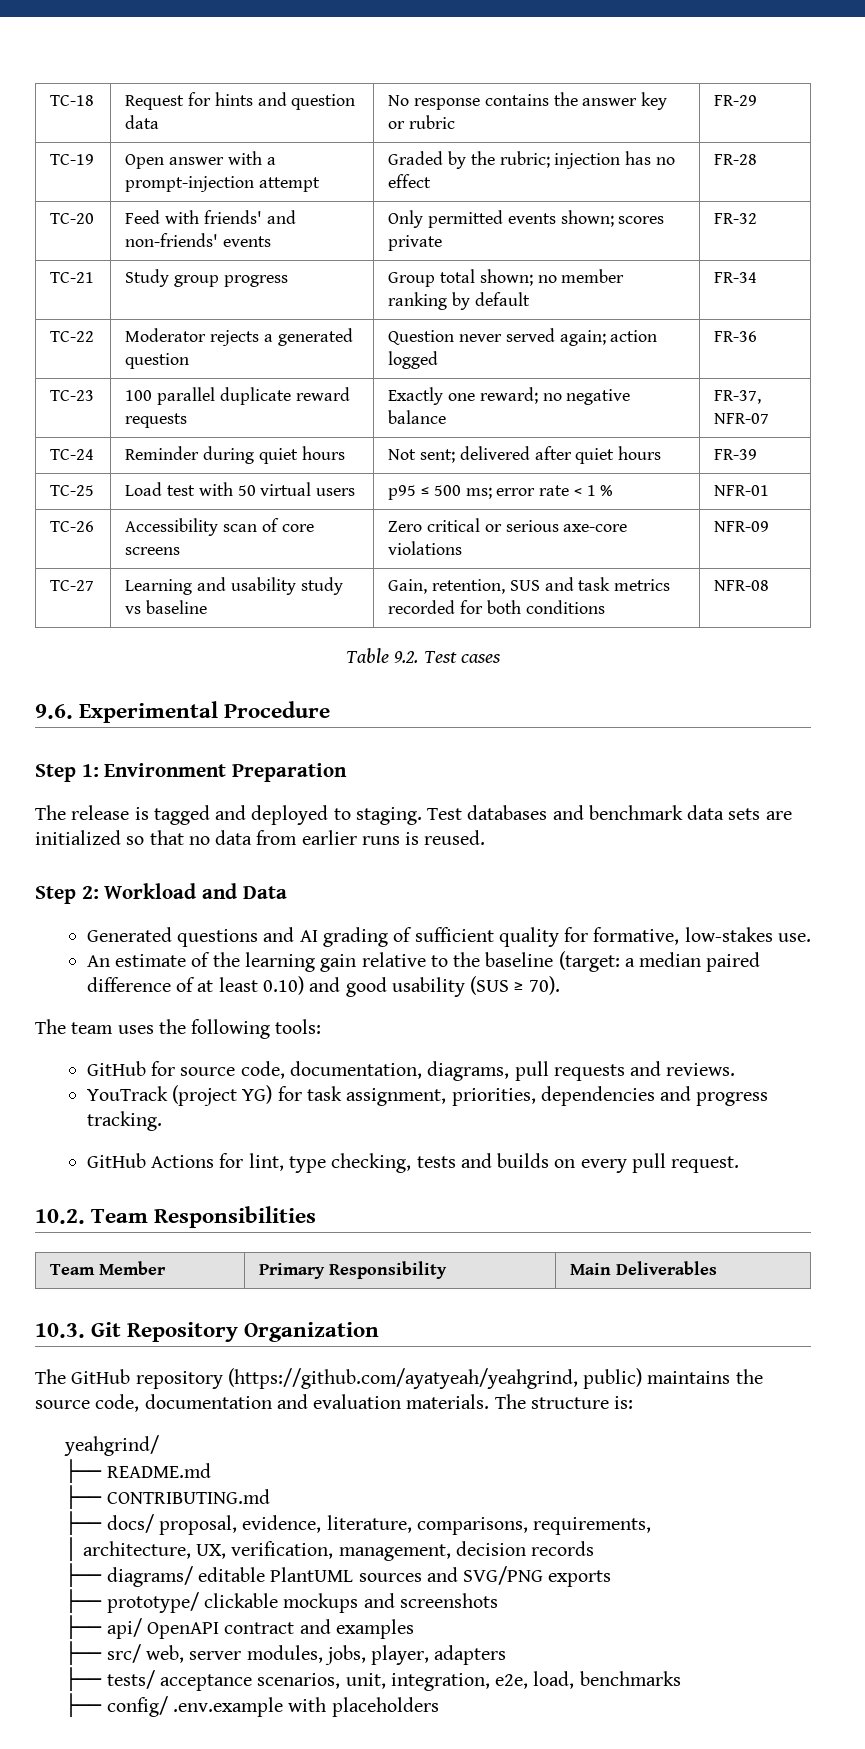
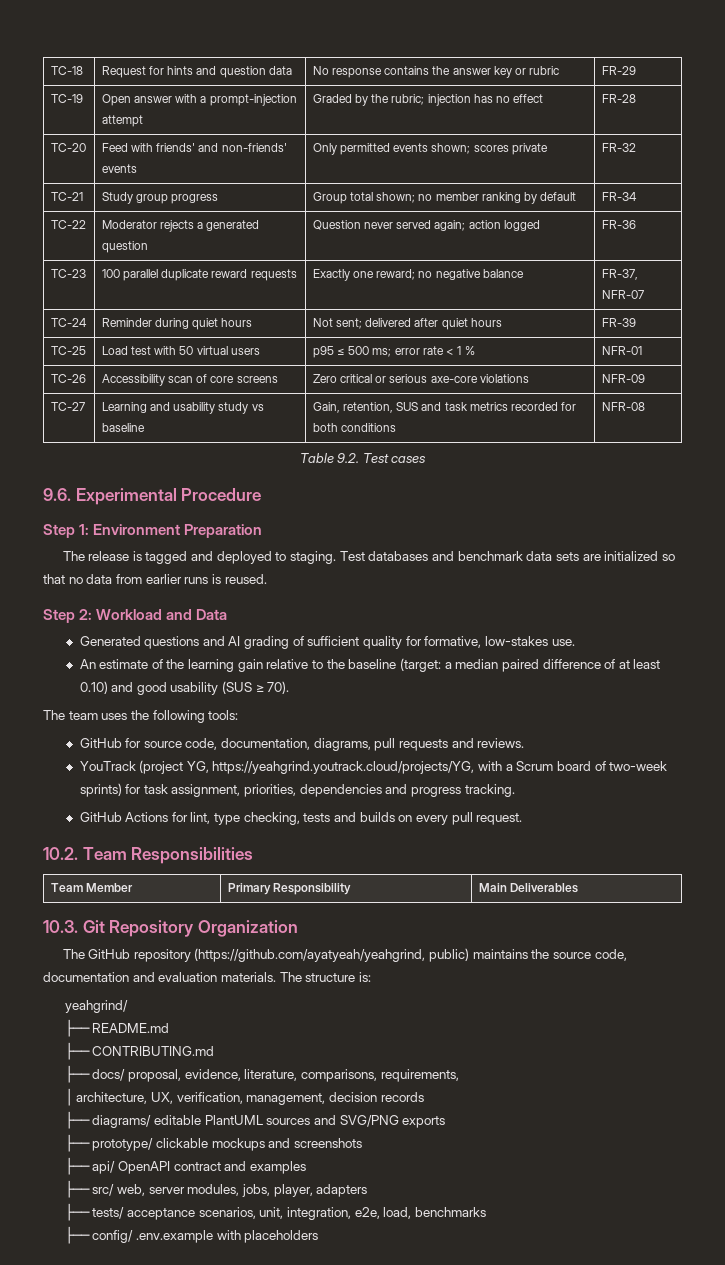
- YouTrack (project YG) for task assignment, priorities, dependencies and progress tracking.
+ YouTrack (project YG, https://yeahgrind.youtrack.cloud/projects/YG, with a Scrum board of two-week sprints) for task assignment, priorities, dependencies and progress tracking.

